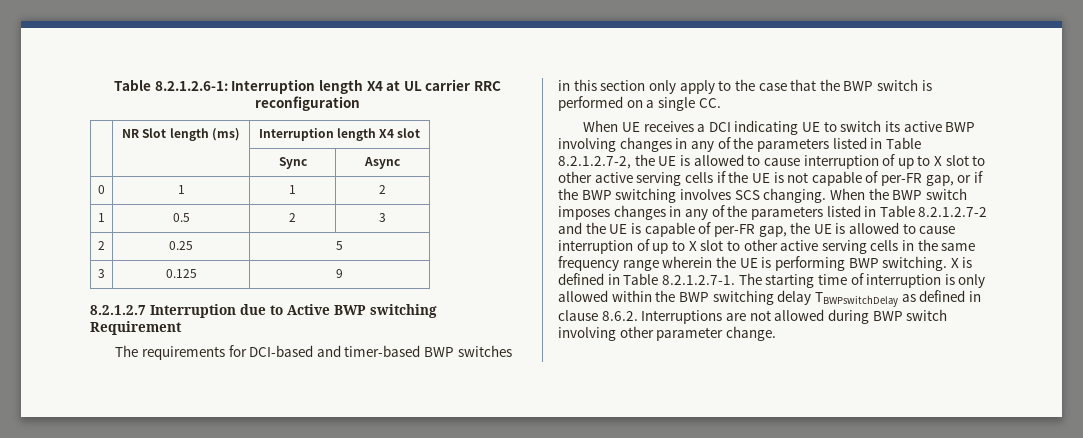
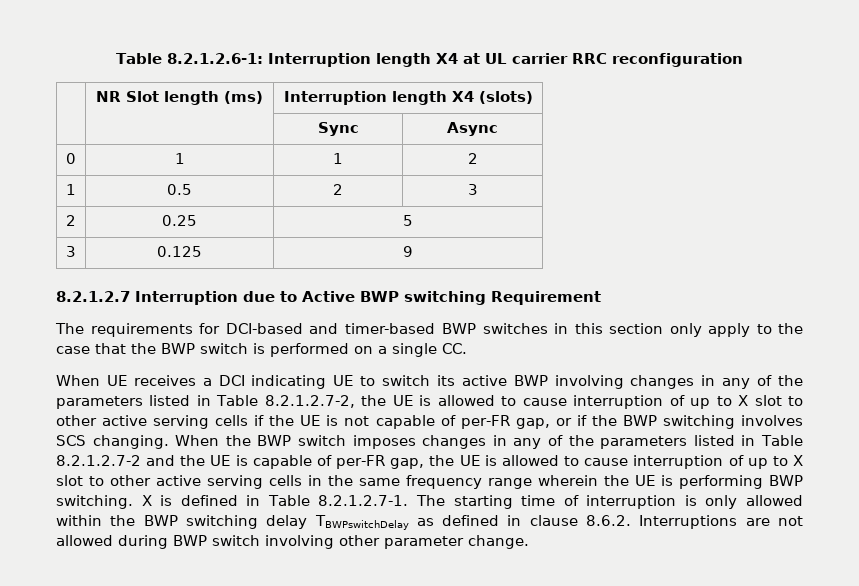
- | NR Slot length (ms) | Interruption length X4 slot
+ | NR Slot length (ms) | Interruption length X4 (slots)

